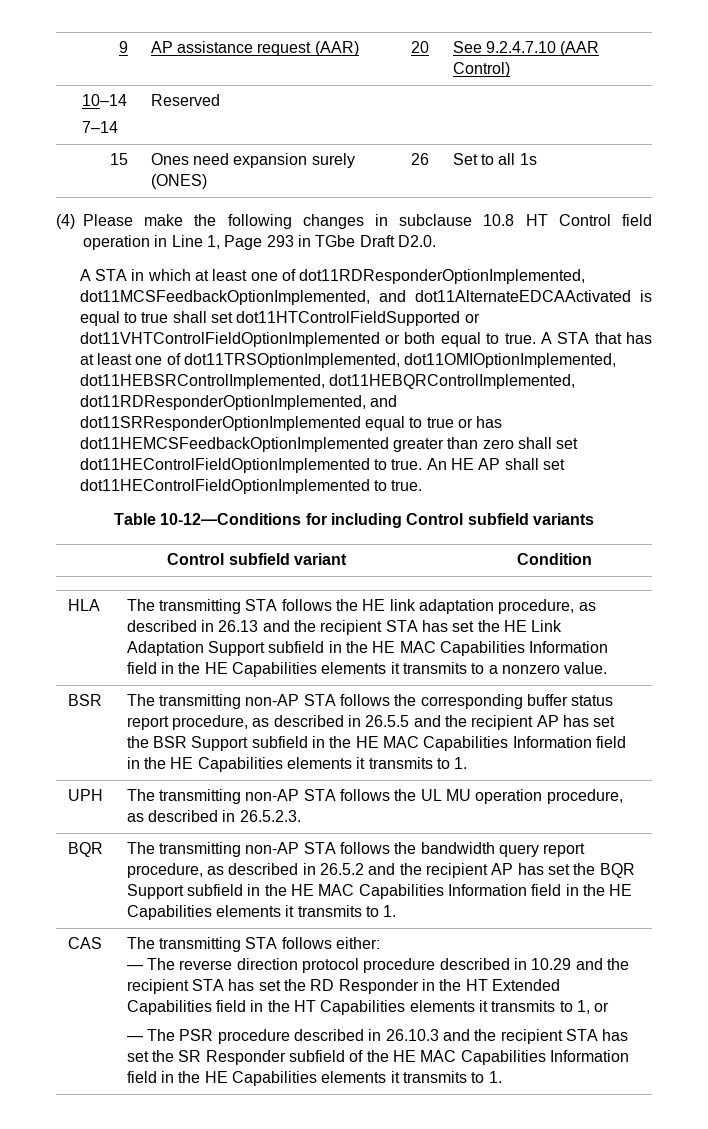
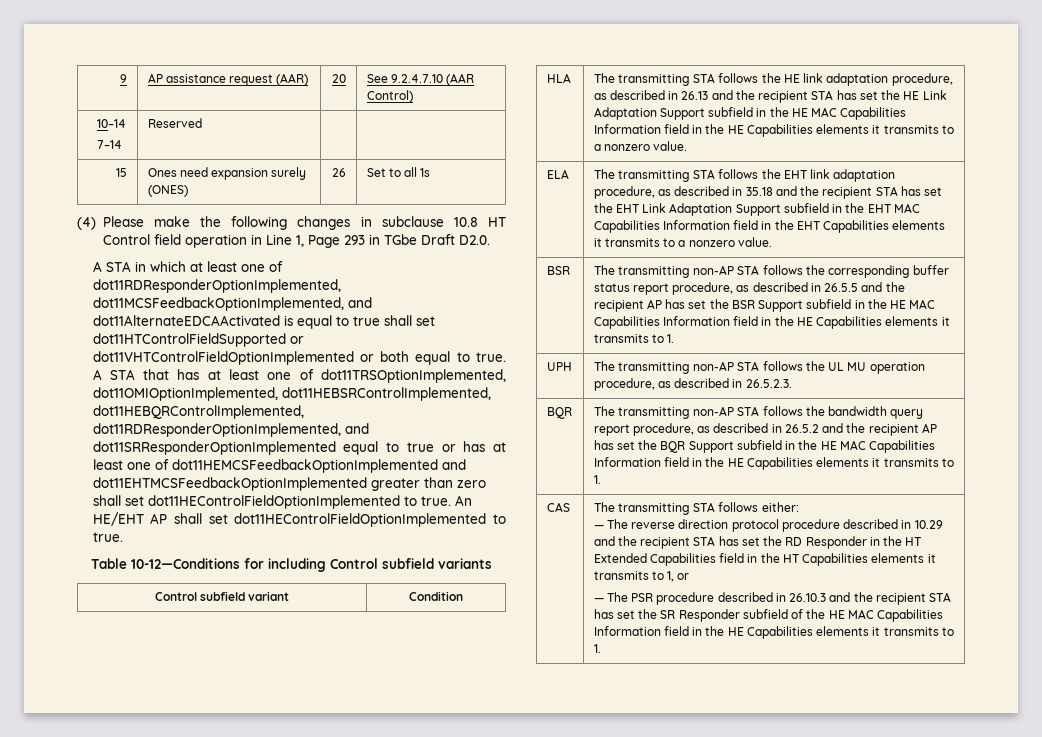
- A STA that has at least one of dot11TRSOptionImplemented, dot11OMIOptionImplemented, dot11HEBSRControlImplemented, dot11HEBQRControlImplemented, dot11RDResponderOptionImplemented, and dot11SRResponderOptionImplemented equal to true or has dot11HEMCSFeedbackOptionImplemented greater than zero shall set dot11HEControlFieldOptionImplemented to true.
+ A STA that has at least one of dot11TRSOptionImplemented, dot11OMIOptionImplemented, dot11HEBSRControlImplemented, dot11HEBQRControlImplemented, dot11RDResponderOptionImplemented, and dot11SRResponderOptionImplemented equal to true or has at least one of dot11HEMCSFeedbackOptionImplemented and dot11EHTMCSFeedbackOptionImplemented greater than zero shall set dot11HEControlFieldOptionImplemented to true.
- An HE AP shall set dot11HEControlFieldOptionImplemented to true.
+ An HE/EHT AP shall set dot11HEControlFieldOptionImplemented to true.
+ ELA | The transmitting STA follows the EHT link adaptation procedure, as described in 35.18 and the recipient STA has set the EHT Link Adaptation Support subfield in the EHT MAC Capabilities Information field in the EHT Capabilities elements it transmits to a nonzero value.

